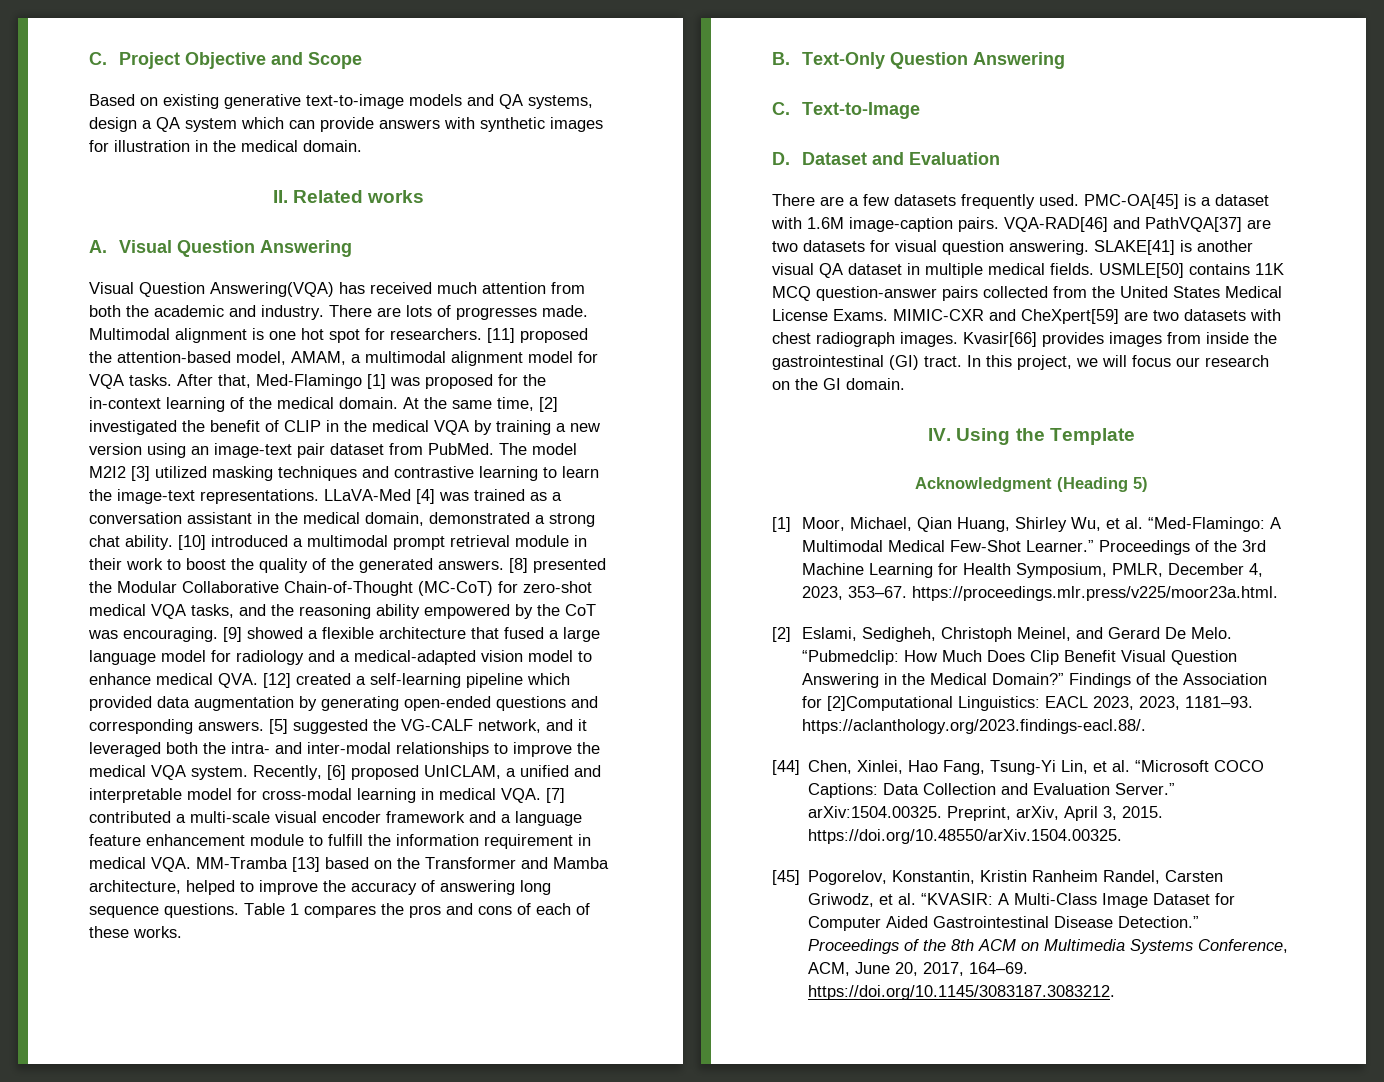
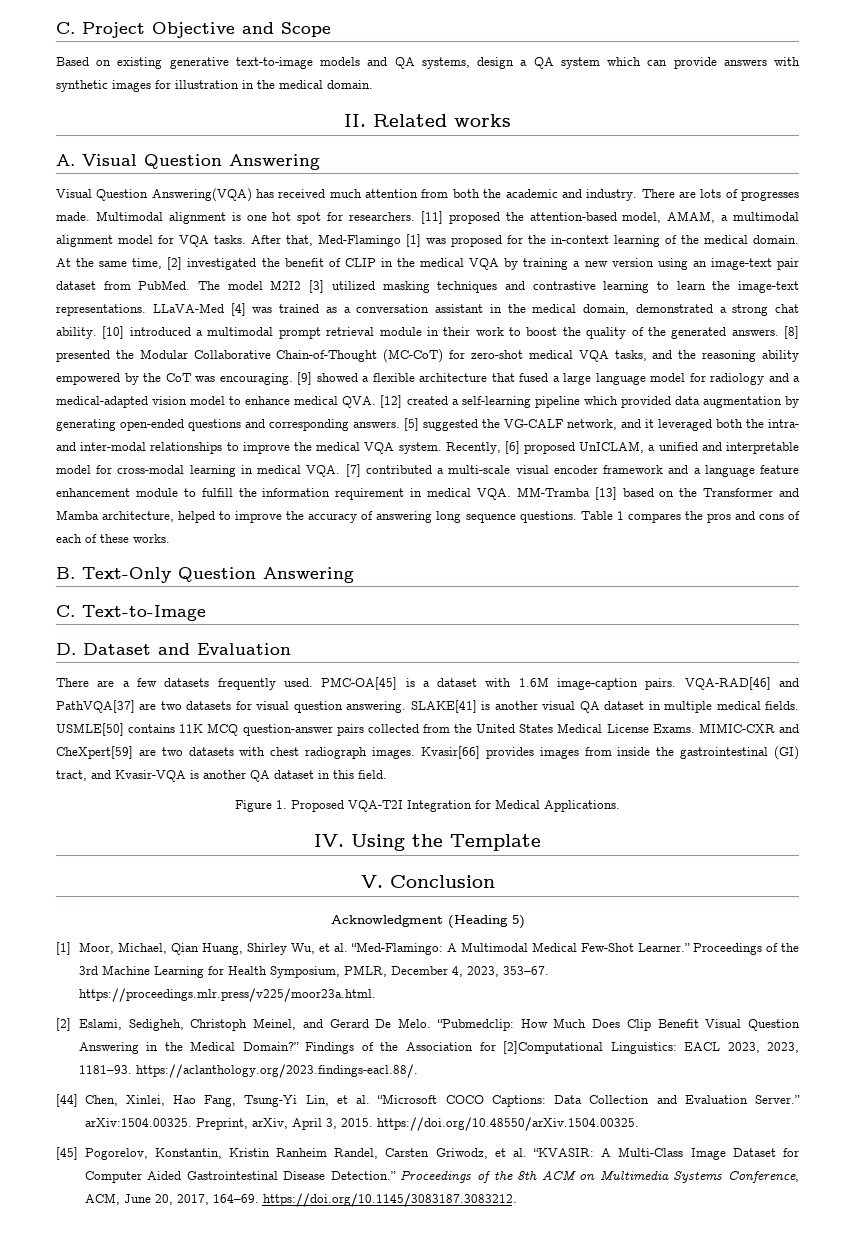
- Kvasir[66] provides images from inside the gastrointestinal (GI) tract. In this project, we will focus our research on the GI domain.
+ Kvasir[66] provides images from inside the gastrointestinal (GI) tract, and Kvasir-VQA is another QA dataset in this field.
+ Figure 1. Proposed VQA-T2I Integration for Medical Applications.
+ V. Conclusion

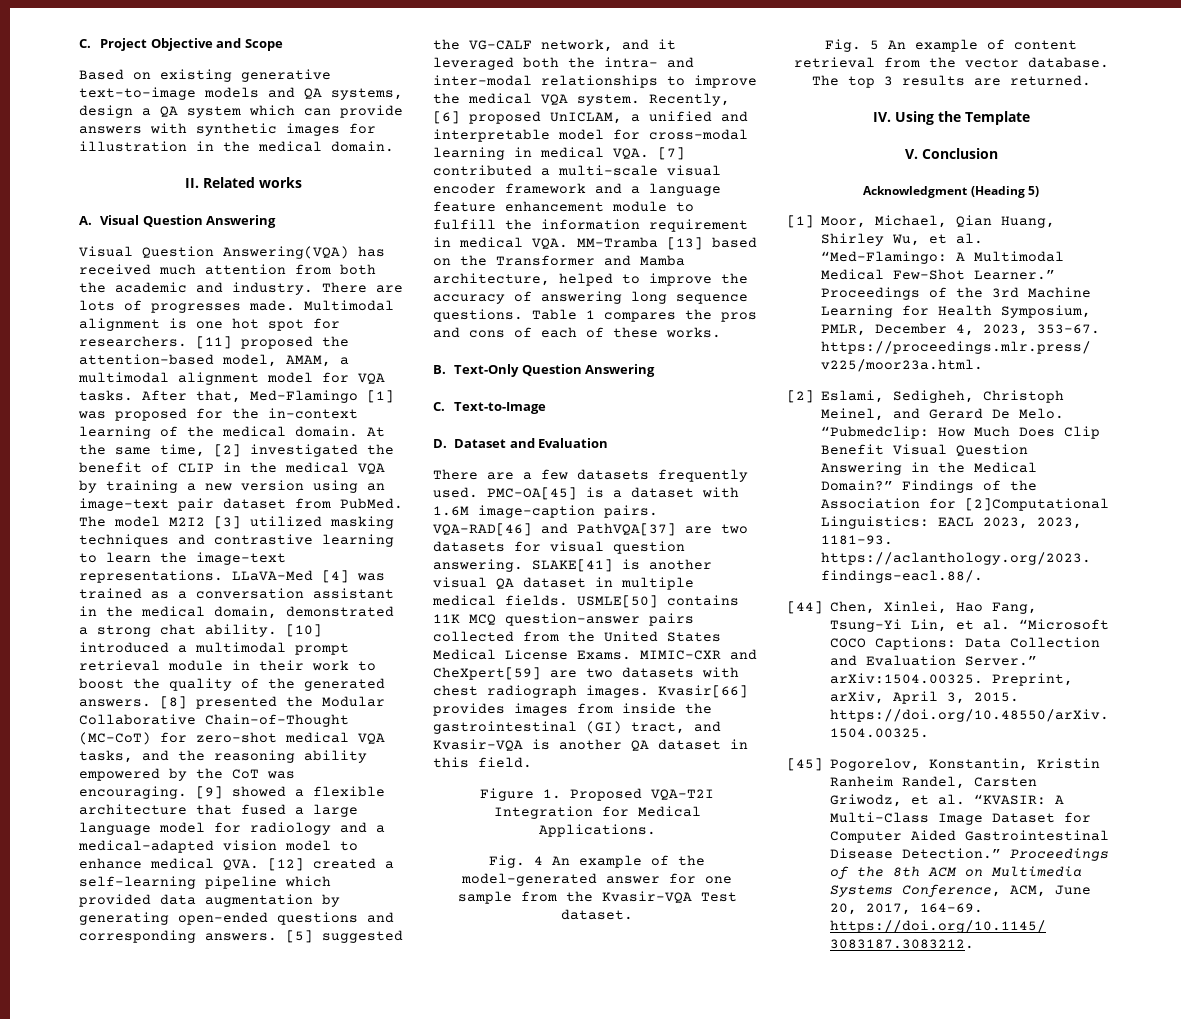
+ Fig. 4 An example of the model-generated answer for one sample from the Kvasir-VQA Test dataset.
+ Fig. 5 An example of content retrieval from the vector database. The top 3 results are returned.

